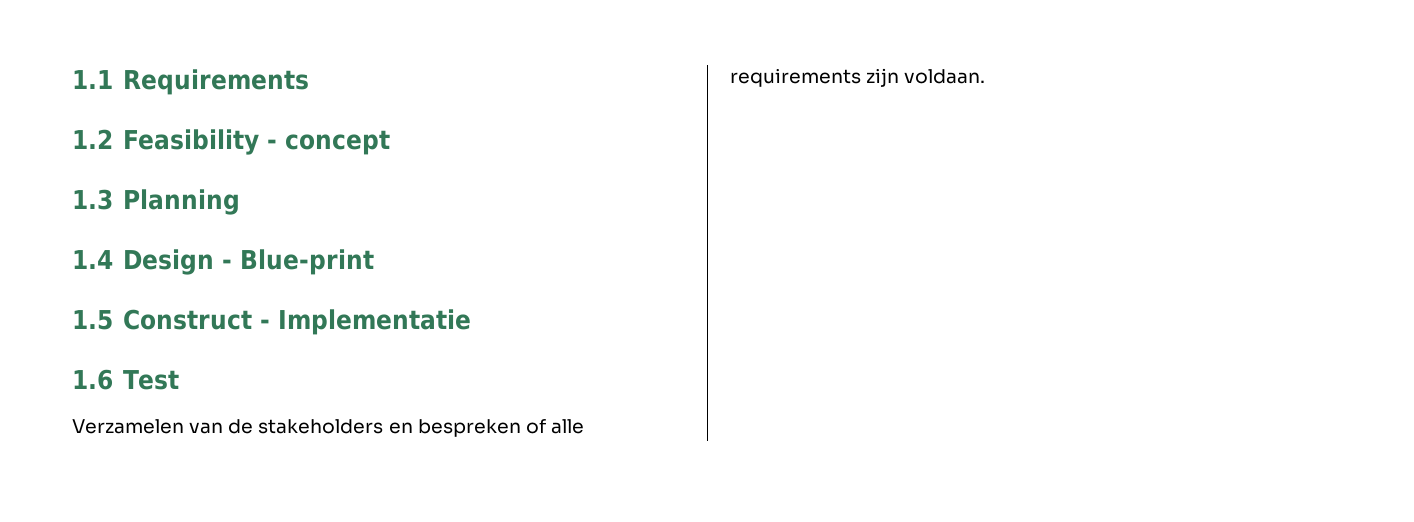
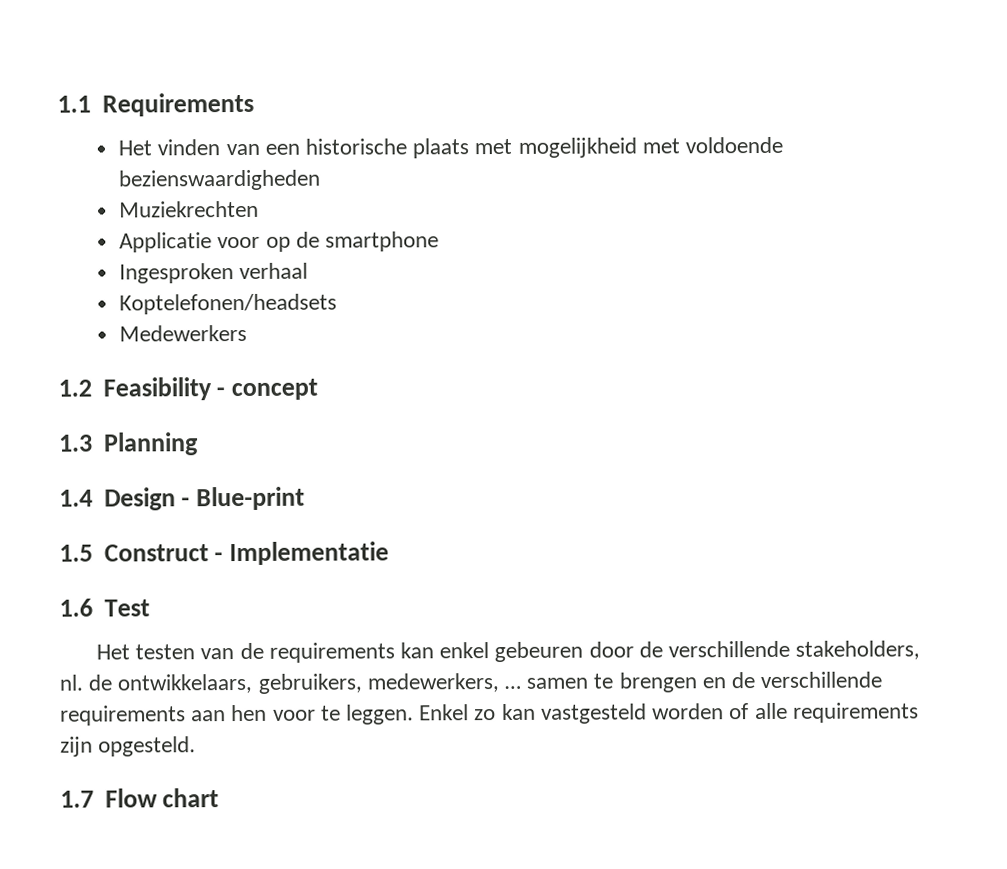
+ Het vinden van een historische plaats met mogelijkheid met voldoende bezienswaardigheden
+ Muziekrechten
+ Applicatie voor op de smartphone
+ Ingesproken verhaal
+ Koptelefonen/headsets
+ Medewerkers
- Verzamelen van de stakeholders en bespreken of alle requirements zijn voldaan.
+ Het testen van de requirements kan enkel gebeuren door de verschillende stakeholders, nl. de ontwikkelaars, gebruikers, medewerkers, … samen te brengen en de verschillende requirements aan hen voor te leggen. Enkel zo kan vastgesteld worden of alle requirements zijn opgesteld.
+ 1.7 Flow chart

